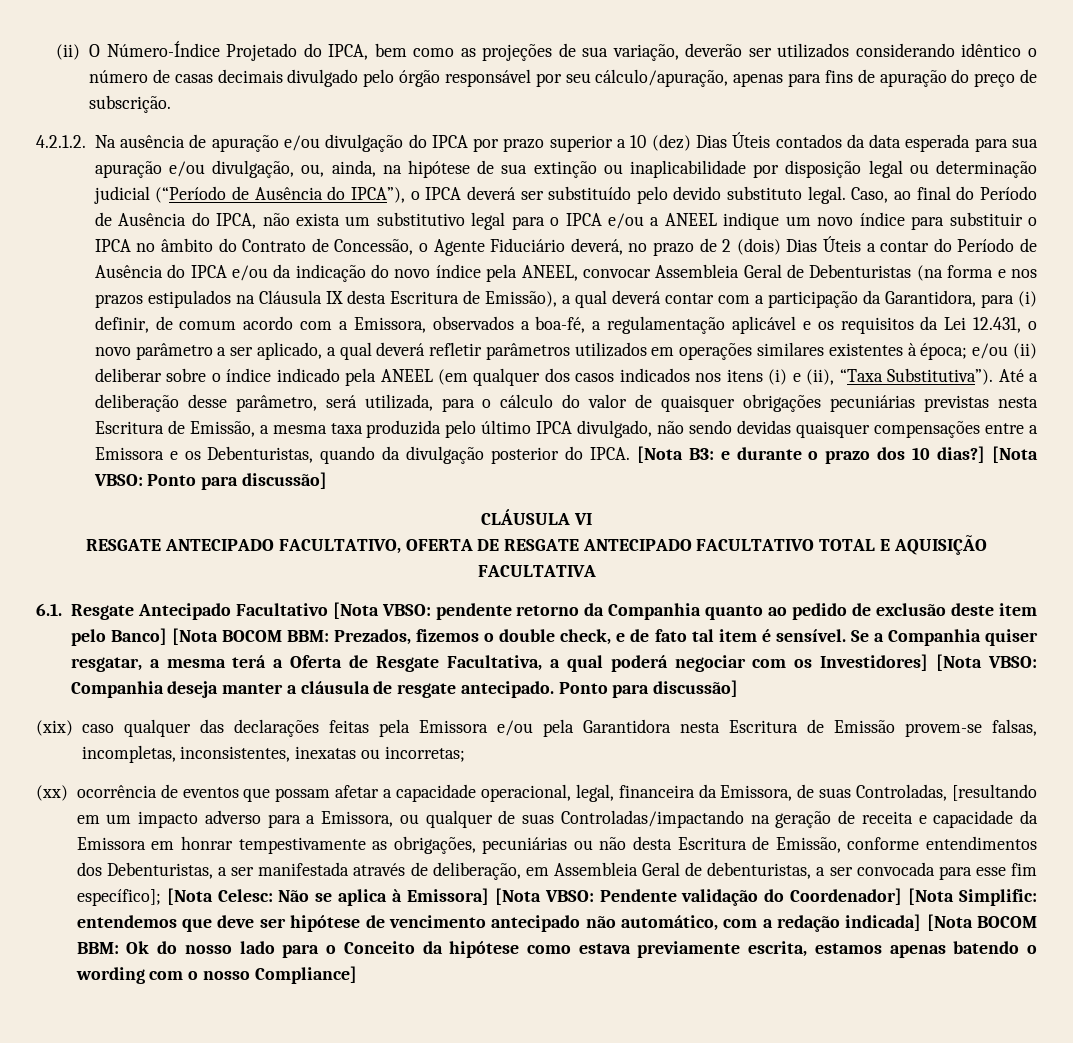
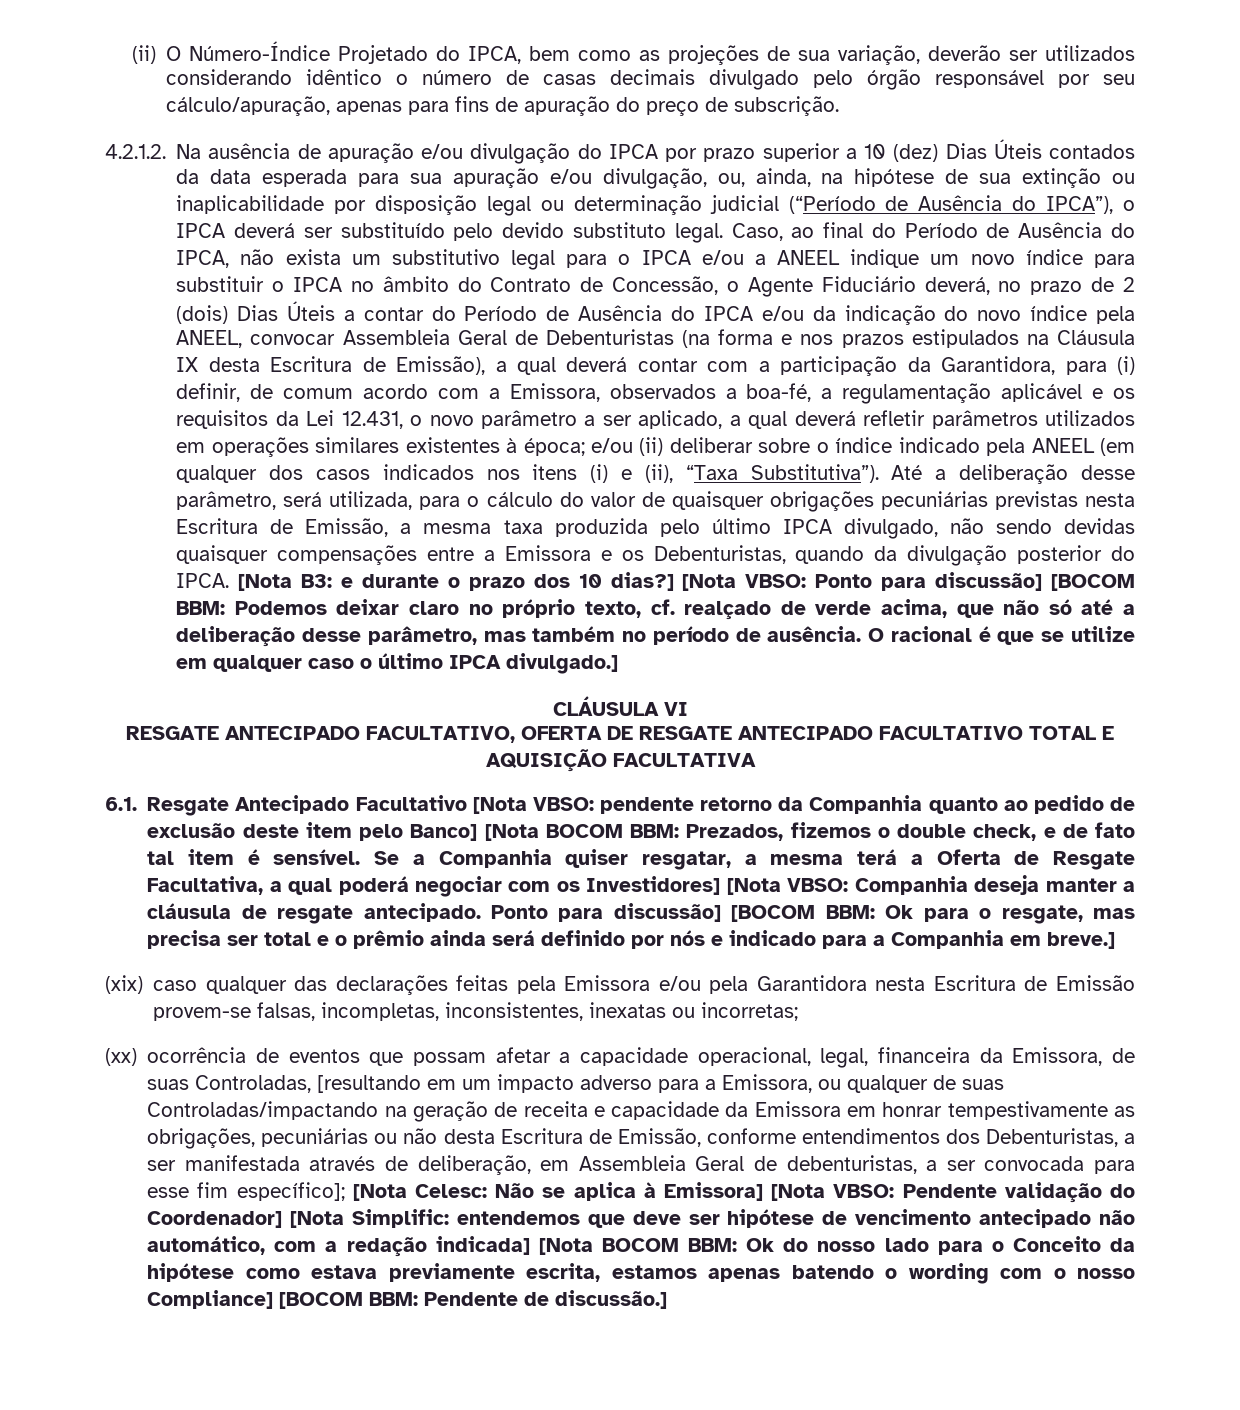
- [Nota VBSO: Ponto para discussão]
+ [Nota VBSO: Ponto para discussão] [BOCOM BBM: Podemos deixar claro no próprio texto, cf. realçado de verde acima, que não só até a deliberação desse parâmetro, mas também no período de ausência. O racional é que se utilize em qualquer caso o último IPCA divulgado.]
- Se a Companhia quiser resgatar, a mesma terá a Oferta de Resgate Facultativa, a qual poderá negociar com os Investidores] [Nota VBSO: Companhia deseja manter a cláusula de resgate antecipado. Ponto para discussão]
+ Se a Companhia quiser resgatar, a mesma terá a Oferta de Resgate Facultativa, a qual poderá negociar com os Investidores] [Nota VBSO: Companhia deseja manter a cláusula de resgate antecipado. Ponto para discussão] [BOCOM BBM: Ok para o resgate, mas precisa ser total e o prêmio ainda será definido por nós e indicado para a Companhia em breve.]
- Ok do nosso lado para o Conceito da hipótese como estava previamente escrita, estamos apenas batendo o wording com o nosso Compliance]
+ Ok do nosso lado para o Conceito da hipótese como estava previamente escrita, estamos apenas batendo o wording com o nosso Compliance] [BOCOM BBM: Pendente de discussão.]

